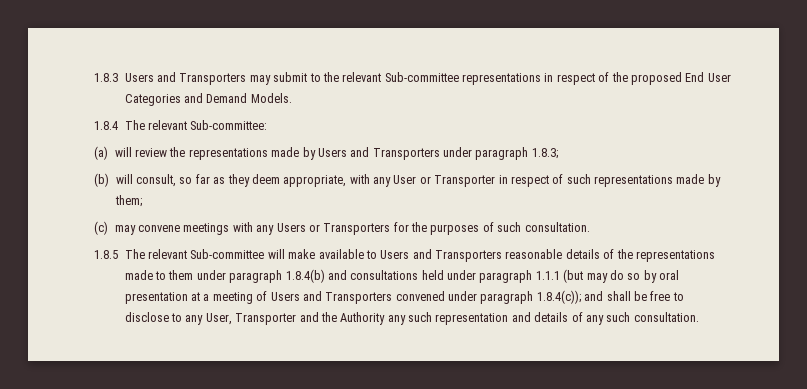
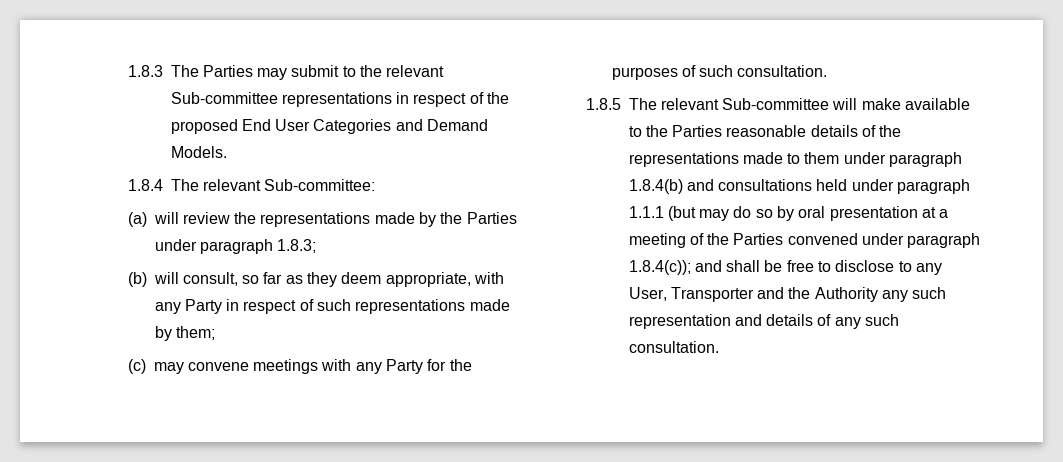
- 1.8.3 Users and Transporters may submit to the relevant Sub-committee representations in respect of the proposed End User Categories and Demand Models.
+ 1.8.3 The Parties may submit to the relevant Sub-committee representations in respect of the proposed End User Categories and Demand Models.
- (a) will review the representations made by Users and Transporters under paragraph 1.8.3;
+ (a) will review the representations made by the Parties under paragraph 1.8.3;
- (b) will consult, so far as they deem appropriate, with any User or Transporter in respect of such representations made by them;
+ (b) will consult, so far as they deem appropriate, with any Party in respect of such representations made by them;
- (c) may convene meetings with any Users or Transporters for the purposes of such consultation.
+ (c) may convene meetings with any Party for the purposes of such consultation.
- 1.8.5 The relevant Sub-committee will make available to Users and Transporters reasonable details of the representations made to them under paragraph 1.8.4(b) and consultations held under paragraph 1.1.1 (but may do so by oral presentation at a meeting of Users and Transporters convened under paragraph 1.8.4(c));
+ 1.8.5 The relevant Sub-committee will make available to the Parties reasonable details of the representations made to them under paragraph 1.8.4(b) and consultations held under paragraph 1.1.1 (but may do so by oral presentation at a meeting of the Parties convened under paragraph 1.8.4(c));

